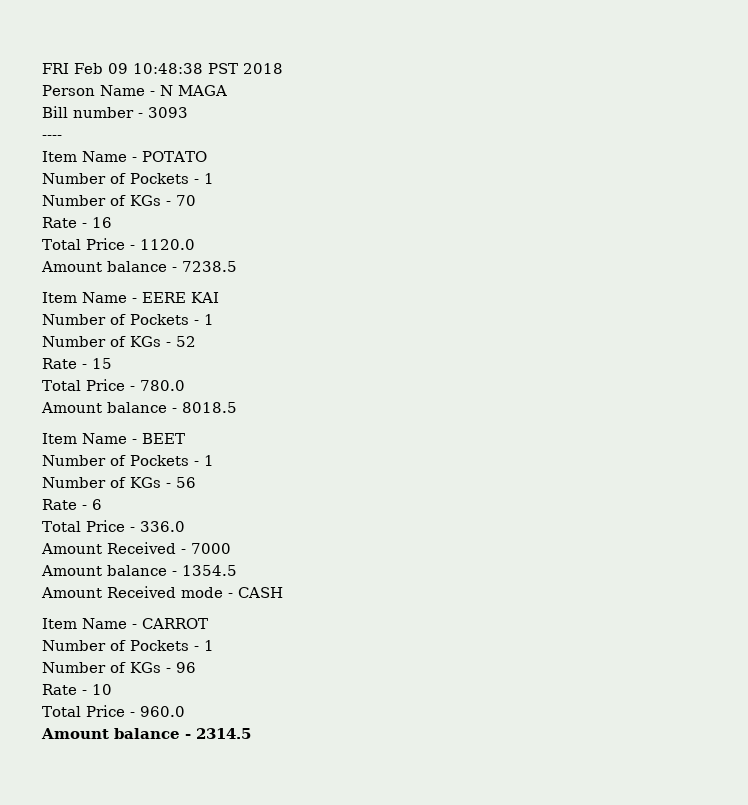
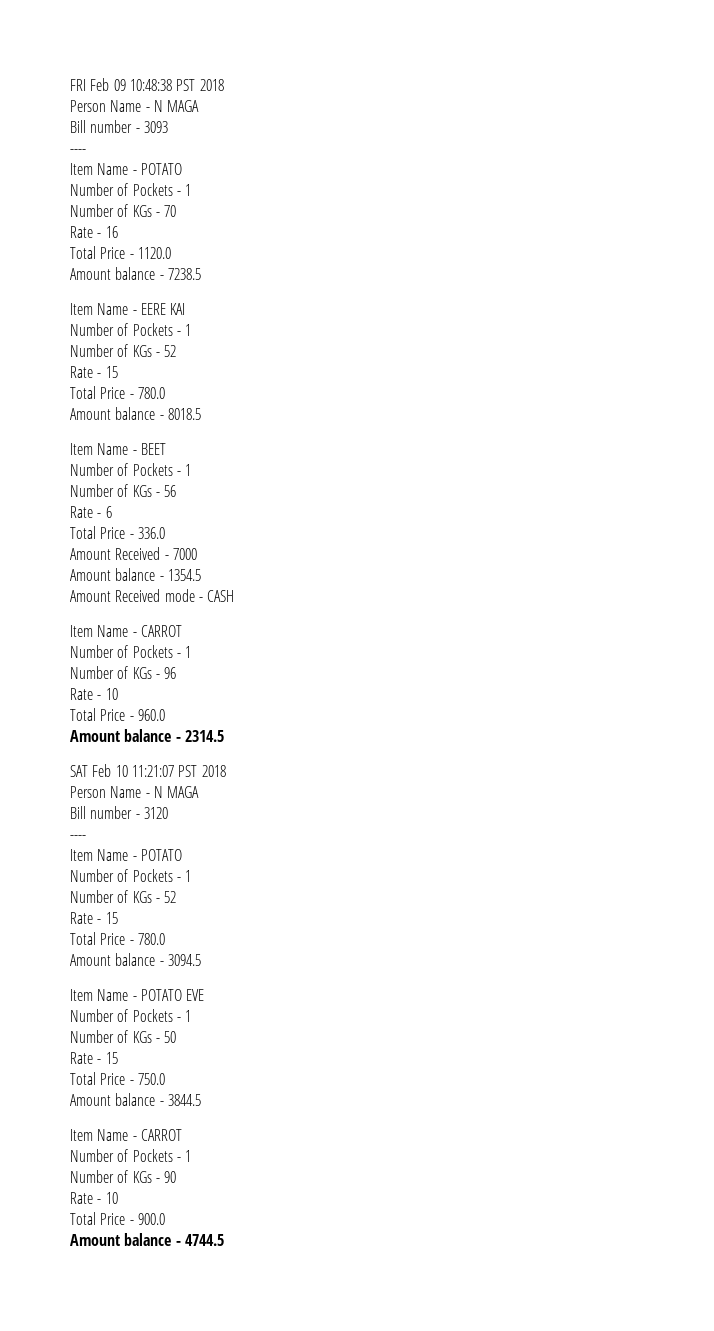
+ SAT Feb 10 11:21:07 PST 2018
+ Person Name - N MAGA
+ Bill number - 3120
+ ----
+ Item Name - POTATO
+ Number of Pockets - 1
+ Number of KGs - 52
+ Rate - 15
+ Total Price - 780.0
+ Amount balance - 3094.5
+ Item Name - POTATO EVE
+ Number of Pockets - 1
+ Number of KGs - 50
+ Rate - 15
+ Total Price - 750.0
+ Amount balance - 3844.5
+ Item Name - CARROT
+ Number of Pockets - 1
+ Number of KGs - 90
+ Rate - 10
+ Total Price - 900.0
+ Amount balance - 4744.5

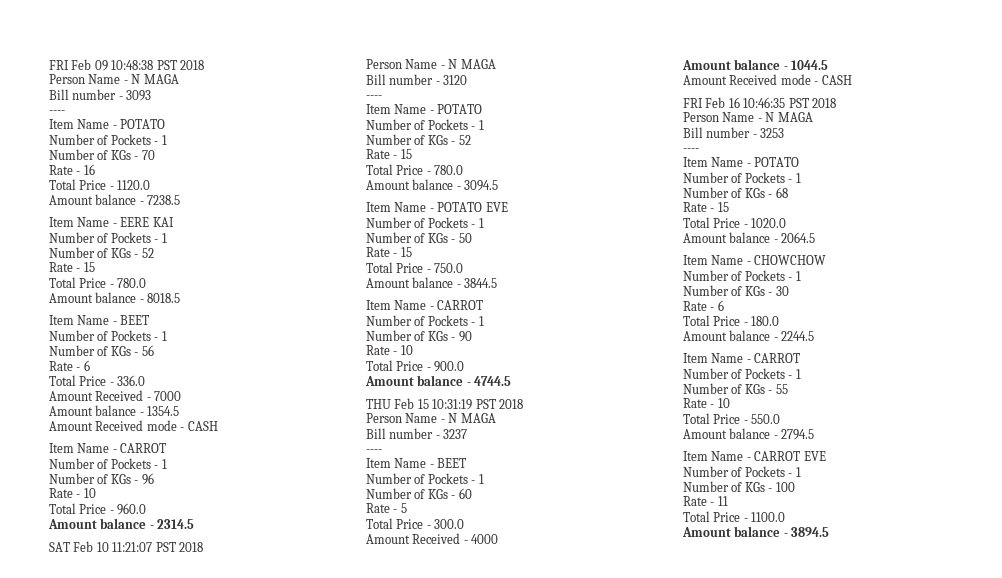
+ THU Feb 15 10:31:19 PST 2018
+ Person Name - N MAGA
+ Bill number - 3237
+ ----
+ Item Name - BEET
+ Number of Pockets - 1
+ Number of KGs - 60
+ Rate - 5
+ Total Price - 300.0
+ Amount Received - 4000
+ Amount balance - 1044.5
+ Amount Received mode - CASH
+ FRI Feb 16 10:46:35 PST 2018
+ Person Name - N MAGA
+ Bill number - 3253
+ ----
+ Item Name - POTATO
+ Number of Pockets - 1
+ Number of KGs - 68
+ Rate - 15
+ Total Price - 1020.0
+ Amount balance - 2064.5
+ Item Name - CHOWCHOW
+ Number of Pockets - 1
+ Number of KGs - 30
+ Rate - 6
+ Total Price - 180.0
+ Amount balance - 2244.5
+ Item Name - CARROT
+ Number of Pockets - 1
+ Number of KGs - 55
+ Rate - 10
+ Total Price - 550.0
+ Amount balance - 2794.5
+ Item Name - CARROT EVE
+ Number of Pockets - 1
+ Number of KGs - 100
+ Rate - 11
+ Total Price - 1100.0
+ Amount balance - 3894.5

